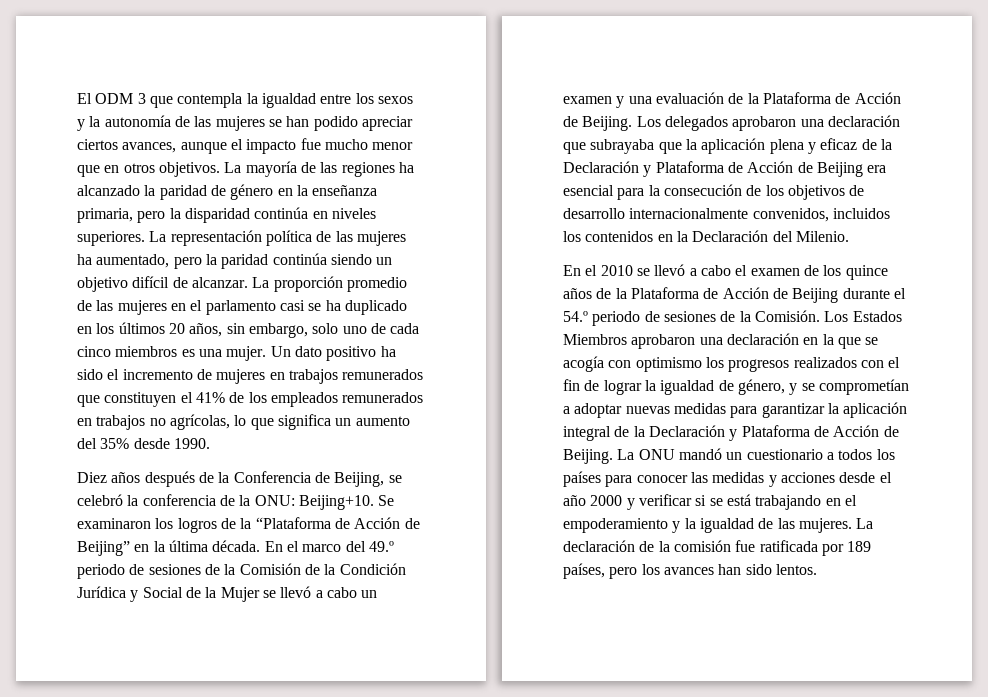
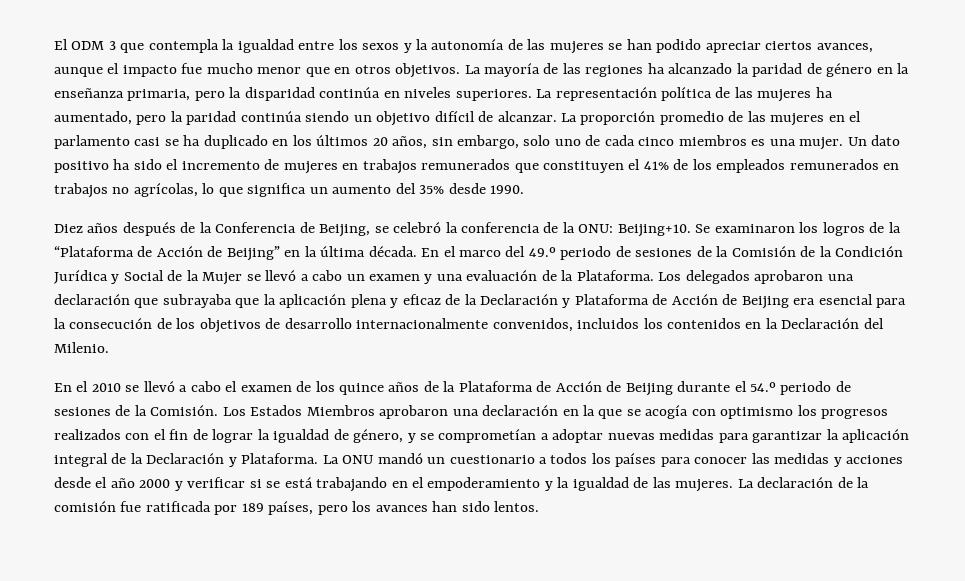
- En el marco del 49.º periodo de sesiones de la Comisión de la Condición Jurídica y Social de la Mujer se llevó a cabo un examen y una evaluación de la Plataforma de Acción de Beijing.
+ En el marco del 49.º periodo de sesiones de la Comisión de la Condición Jurídica y Social de la Mujer se llevó a cabo un examen y una evaluación de la Plataforma.
- Los Estados Miembros aprobaron una declaración en la que se acogía con optimismo los progresos realizados con el fin de lograr la igualdad de género, y se comprometían a adoptar nuevas medidas para garantizar la aplicación integral de la Declaración y Plataforma de Acción de Beijing.
+ Los Estados Miembros aprobaron una declaración en la que se acogía con optimismo los progresos realizados con el fin de lograr la igualdad de género, y se comprometían a adoptar nuevas medidas para garantizar la aplicación integral de la Declaración y Plataforma.

